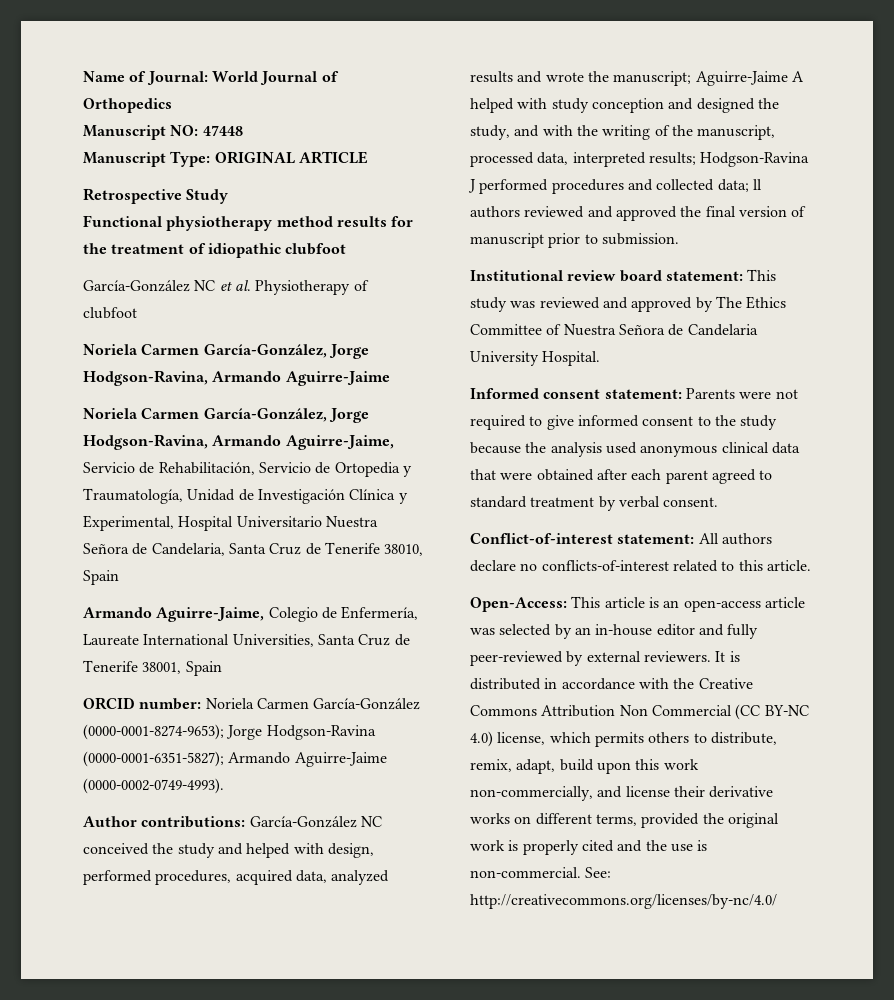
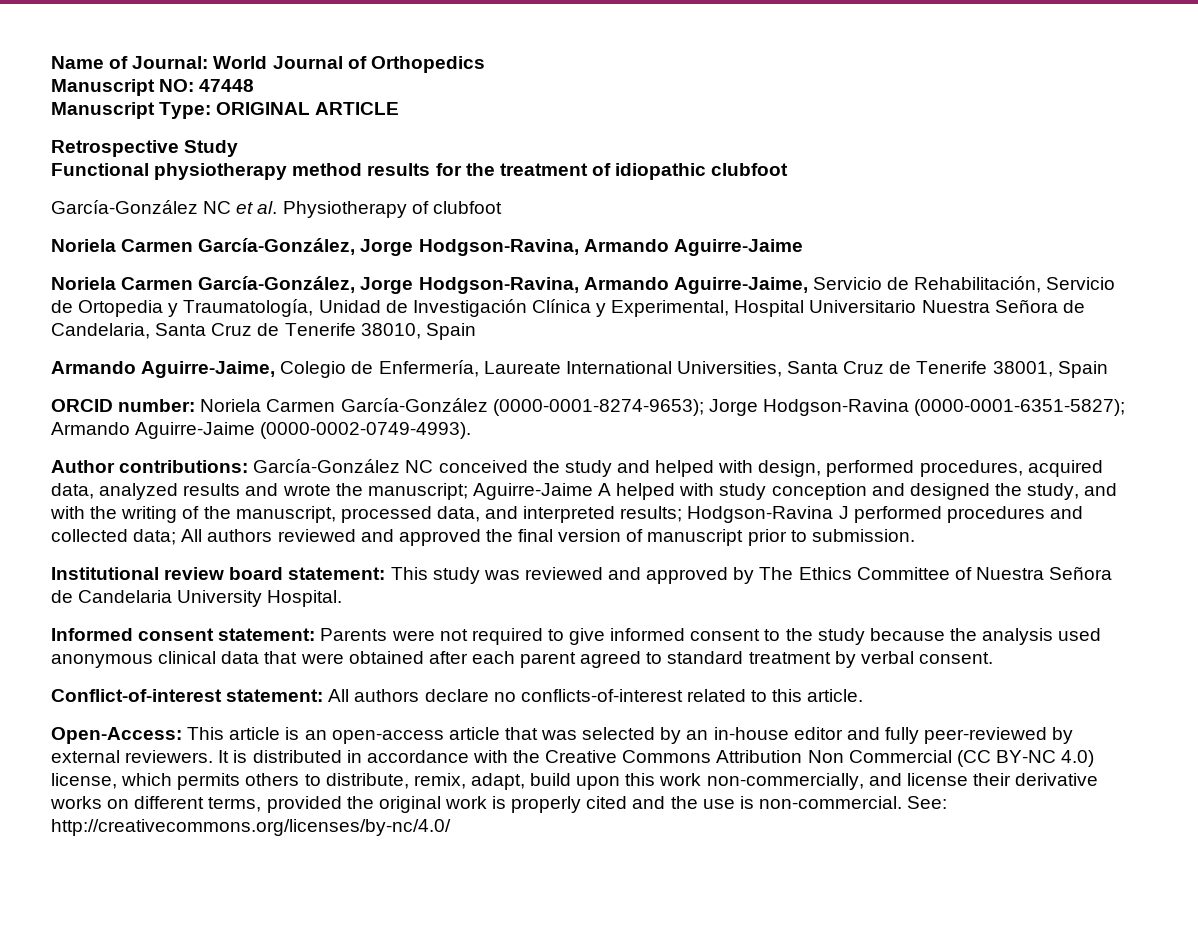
- Aguirre-Jaime A helped with study conception and designed the study, and with the writing of the manuscript, processed data, interpreted results;
+ Aguirre-Jaime A helped with study conception and designed the study, and with the writing of the manuscript, processed data, and interpreted results;
- ll authors reviewed and approved the final version of manuscript prior to submission.
+ All authors reviewed and approved the final version of manuscript prior to submission.
- Open-Access: This article is an open-access article was selected by an in-house editor and fully peer-reviewed by external reviewers.
+ Open-Access: This article is an open-access article that was selected by an in-house editor and fully peer-reviewed by external reviewers.

